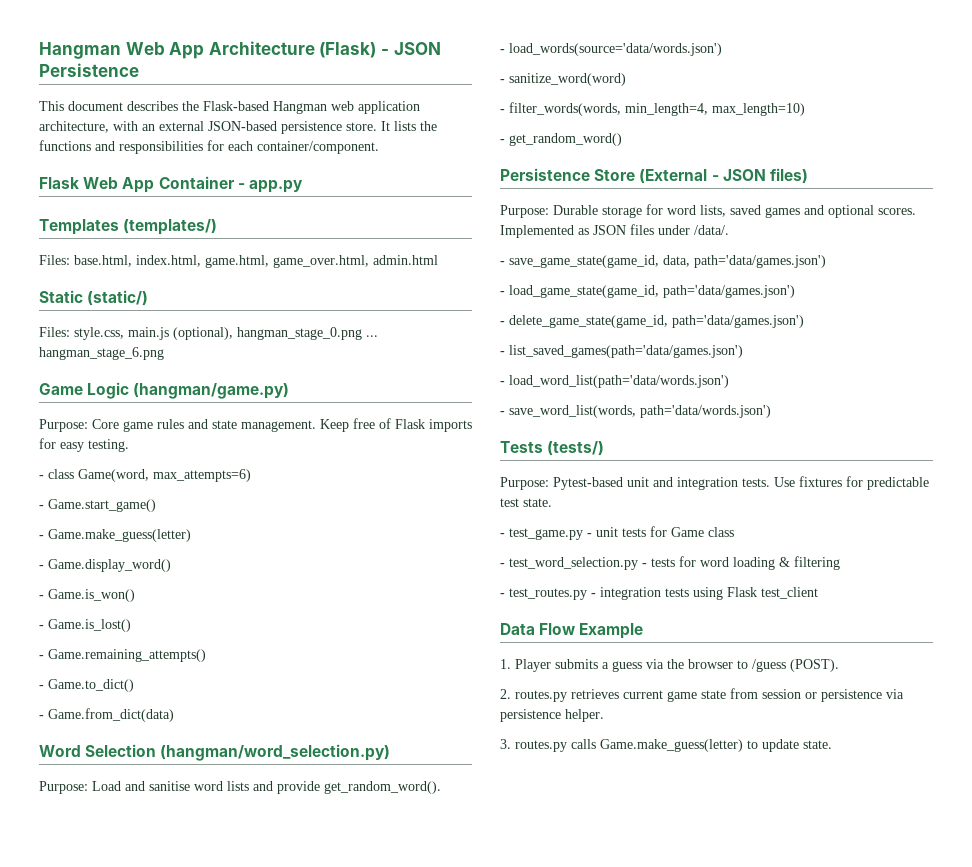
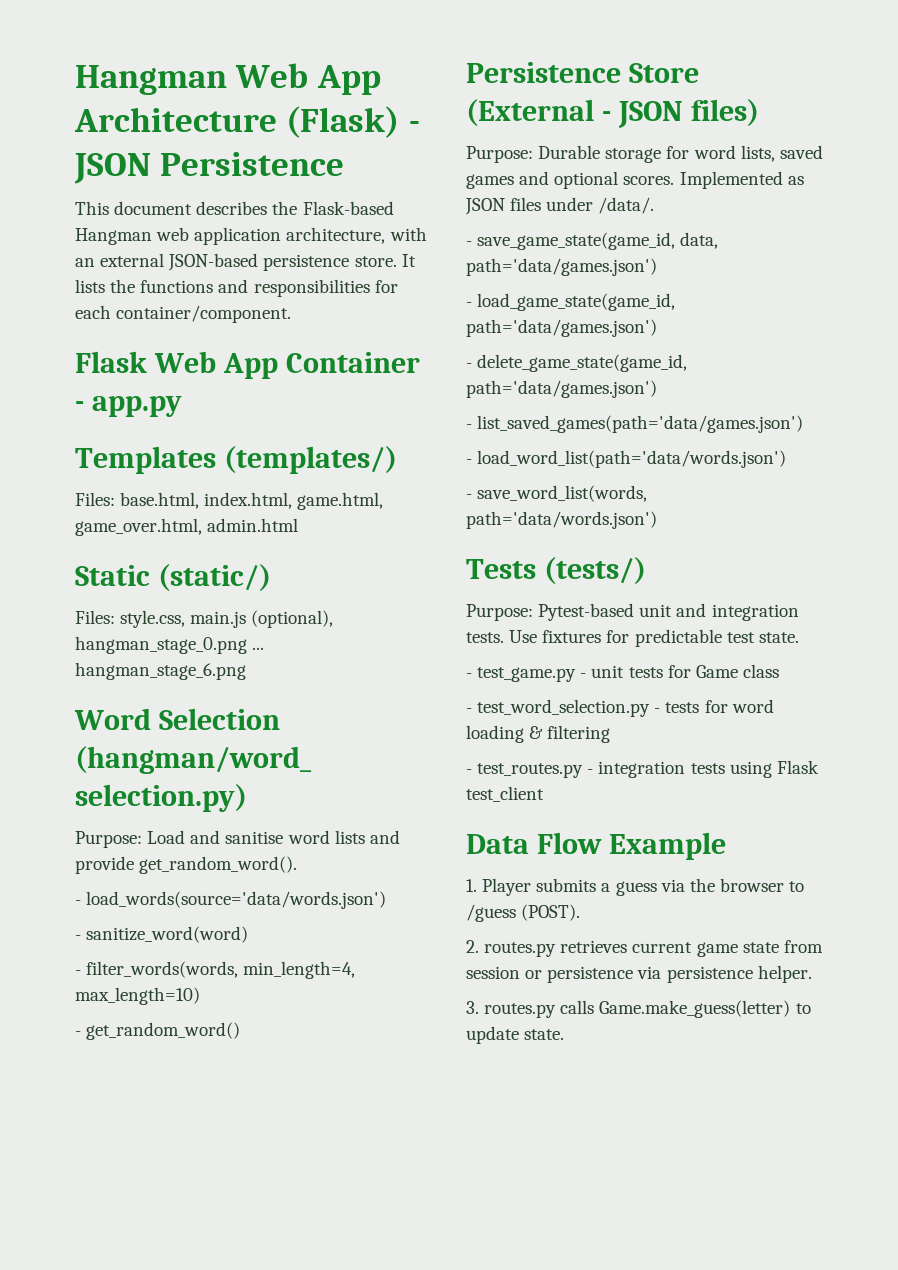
- Game Logic (hangman/game.py)
- Purpose: Core game rules and state management. Keep free of Flask imports for easy testing.
- - class Game(word, max_attempts=6)
- - Game.start_game()
- - Game.make_guess(letter)
- - Game.display_word()
- - Game.is_won()
- - Game.is_lost()
- - Game.remaining_attempts()
- - Game.to_dict()
- - Game.from_dict(data)

